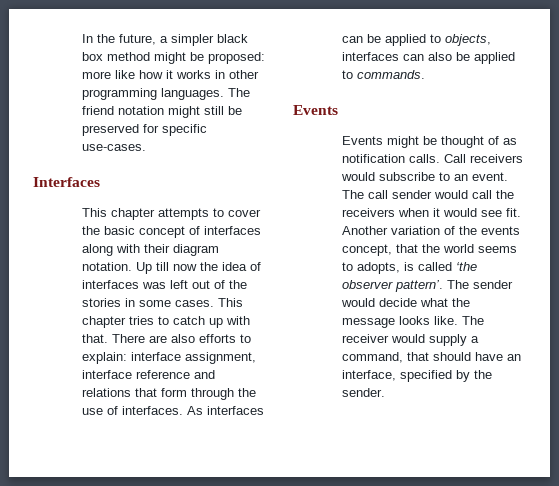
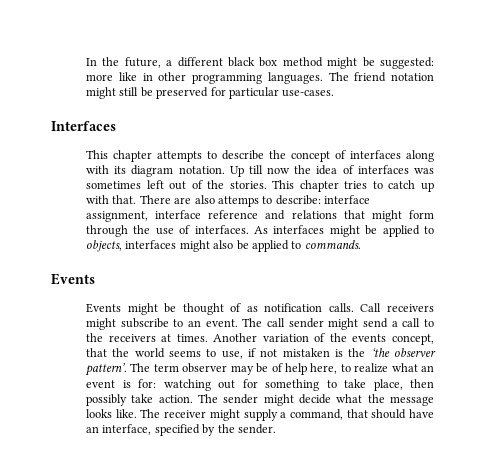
- In the future, a simpler black box method might be proposed: more like how it works in other programming languages.
+ In the future, a different black box method might be suggested: more like in other programming languages.
- The friend notation might still be preserved for specific use-cases.
+ The friend notation might still be preserved for particular use-cases.
- This chapter attempts to cover the basic concept of interfaces along with their diagram notation.
+ This chapter attempts to describe the concept of interfaces along with its diagram notation.
- Up till now the idea of interfaces was left out of the stories in some cases.
+ Up till now the idea of interfaces was sometimes left out of the stories.
- There are also efforts to explain: interface assignment, interface reference and relations that form through the use of interfaces.
+ There are also attemps to describe: interface assignment, interface reference and relations that might form through the use of interfaces.
- As interfaces can be applied to objects, interfaces can also be applied to commands.
+ As interfaces might be applied to objects, interfaces might also be applied to commands.
- Call receivers would subscribe to an event.
+ Call receivers might subscribe to an event.
- The call sender would call the receivers when it would see fit.
+ The call sender might send a call to the receivers at times.
- Another variation of the events concept, that the world seems to adopts, is called ‘the observer pattern’. The sender would decide what the message looks like.
+ Another variation of the events concept, that the world seems to use, if not mistaken is the ‘the observer pattern’. The term observer may be of help here, to realize what an event is for: watching out for something to take place, then possibly take action. The sender might decide what the message looks like.
- The receiver would supply a command, that should have an interface, specified by the sender.
+ The receiver might supply a command, that should have an interface, specified by the sender.

